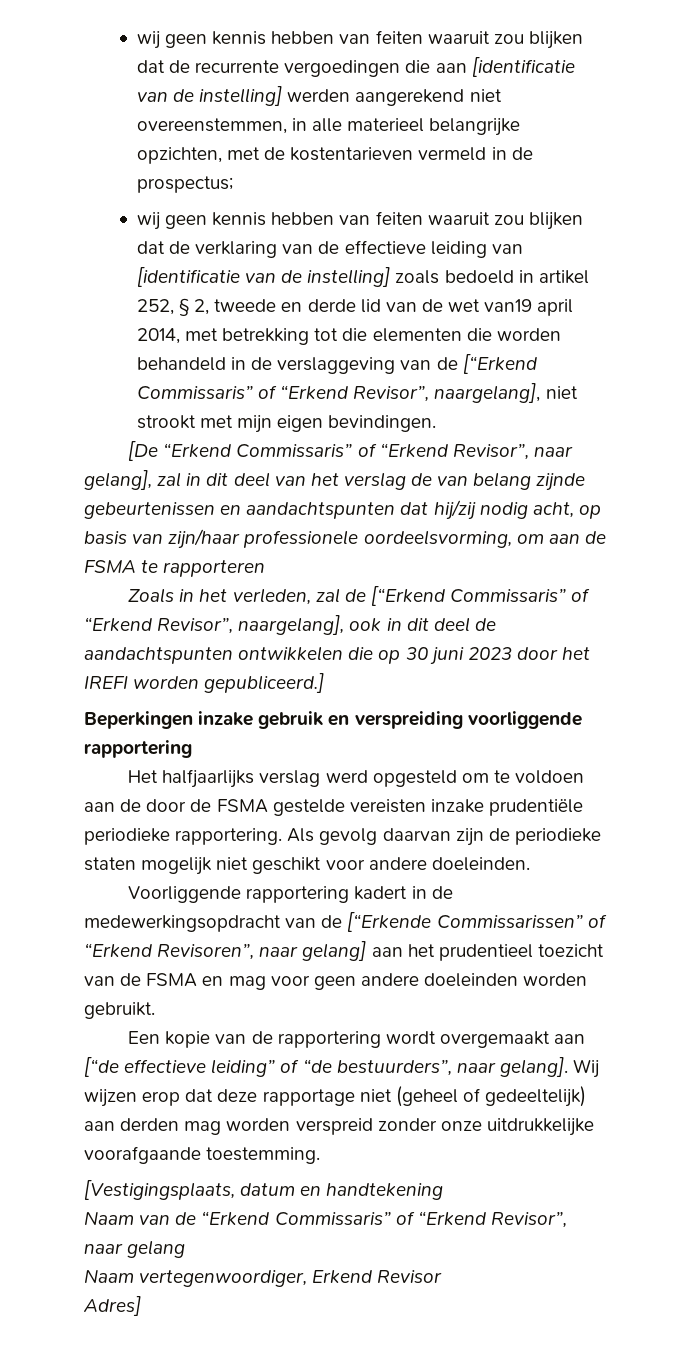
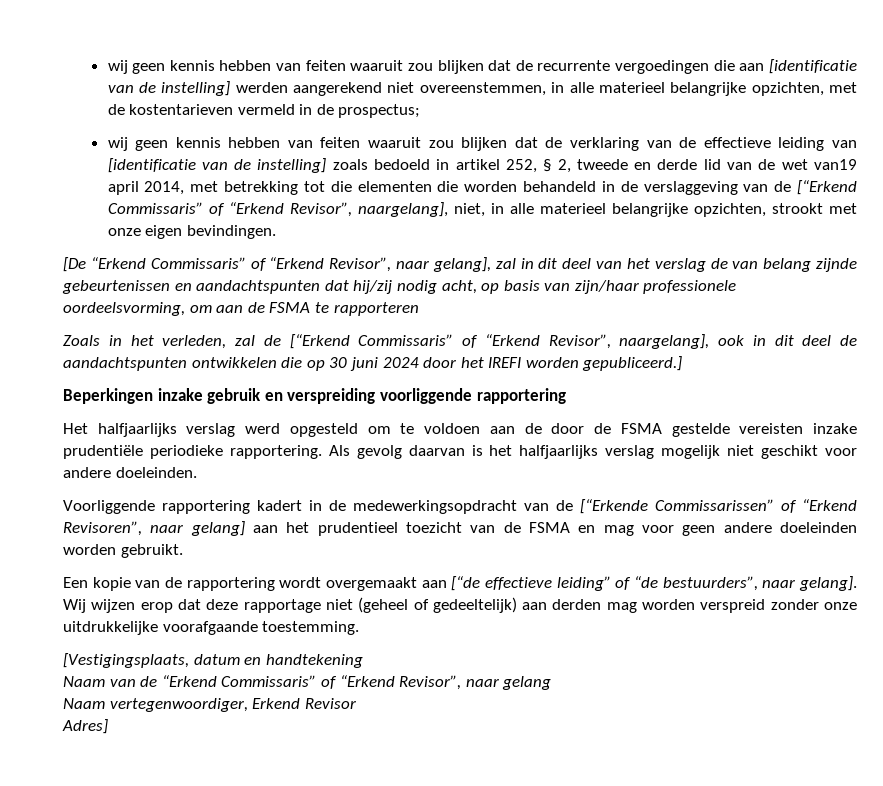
- wij geen kennis hebben van feiten waaruit zou blijken dat de verklaring van de effectieve leiding van [identificatie van de instelling] zoals bedoeld in artikel 252, § 2, tweede en derde lid van de wet van19 april 2014, met betrekking tot die elementen die worden behandeld in de verslaggeving van de [“Erkend Commissaris” of “Erkend Revisor”, naargelang], niet strookt met mijn eigen bevindingen.
+ wij geen kennis hebben van feiten waaruit zou blijken dat de verklaring van de effectieve leiding van [identificatie van de instelling] zoals bedoeld in artikel 252, § 2, tweede en derde lid van de wet van19 april 2014, met betrekking tot die elementen die worden behandeld in de verslaggeving van de [“Erkend Commissaris” of “Erkend Revisor”, naargelang], niet, in alle materieel belangrijke opzichten, strookt met onze eigen bevindingen.
- Zoals in het verleden, zal de [“Erkend Commissaris” of “Erkend Revisor”, naargelang], ook in dit deel de aandachtspunten ontwikkelen die op 30 juni 2023 door het IREFI worden gepubliceerd.]
+ Zoals in het verleden, zal de [“Erkend Commissaris” of “Erkend Revisor”, naargelang], ook in dit deel de aandachtspunten ontwikkelen die op 30 juni 2024 door het IREFI worden gepubliceerd.]
- Als gevolg daarvan zijn de periodieke staten mogelijk niet geschikt voor andere doeleinden.
+ Als gevolg daarvan is het halfjaarlijks verslag mogelijk niet geschikt voor andere doeleinden.

